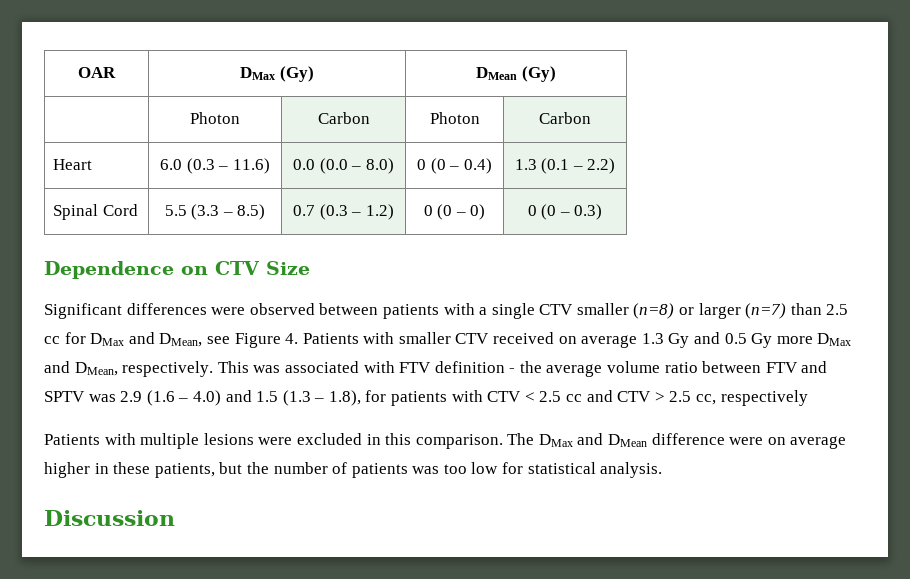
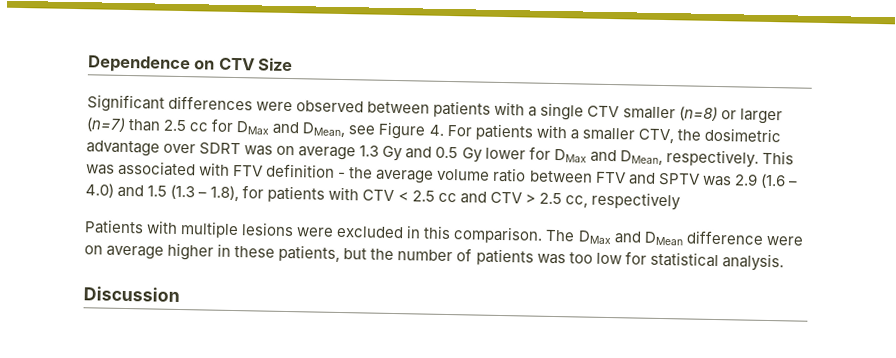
- OAR | DMax (Gy) | DMean (Gy)
- | Photon | Carbon | Photon | Carbon
- Heart | 6.0 (0.3 – 11.6) | 0.0 (0.0 – 8.0) | 0 (0 – 0.4) | 1.3 (0.1 – 2.2)
- Spinal Cord | 5.5 (3.3 – 8.5) | 0.7 (0.3 – 1.2) | 0 (0 – 0) | 0 (0 – 0.3)
- Significant differences were observed between patients with a single CTV smaller (n=8) or larger (n=7) than 2.5 cc for DMax and DMean, see Figure 4. Patients with smaller CTV received on average 1.3 Gy and 0.5 Gy more DMax and DMean, respectively.
+ Significant differences were observed between patients with a single CTV smaller (n=8) or larger (n=7) than 2.5 cc for DMax and DMean, see Figure 4. For patients with a smaller CTV, the dosimetric advantage over SDRT was on average 1.3 Gy and 0.5 Gy lower for DMax and DMean, respectively.

